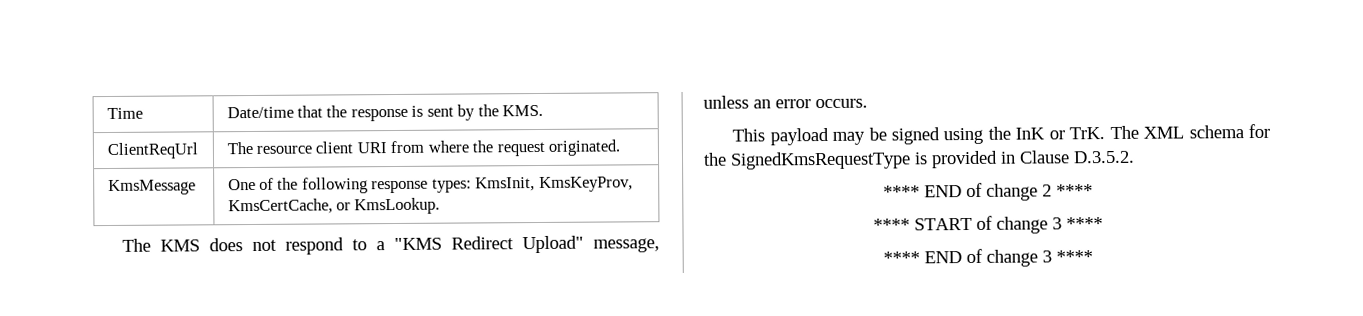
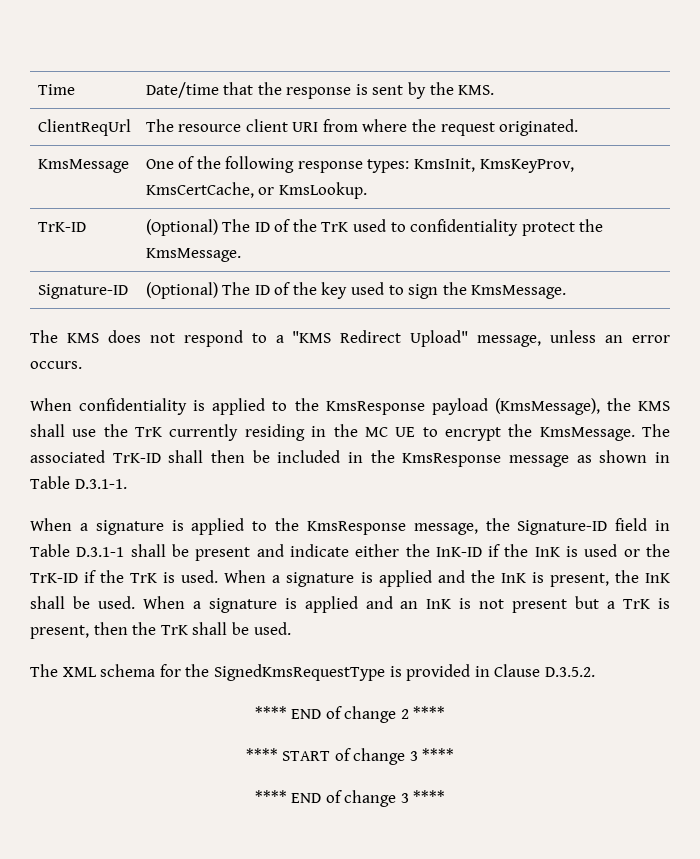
+ TrK-ID | (Optional) The ID of the TrK used to confidentiality protect the KmsMessage.
+ Signature-ID | (Optional) The ID of the key used to sign the KmsMessage.
- This payload may be signed using the InK or TrK. The XML schema for the SignedKmsRequestType is provided in Clause D.3.5.2.
+ When confidentiality is applied to the KmsResponse payload (KmsMessage), the KMS shall use the TrK currently residing in the MC UE to encrypt the KmsMessage. The associated TrK-ID shall then be included in the KmsResponse message as shown in Table D.3.1-1.
+ When a signature is applied to the KmsResponse message, the Signature-ID field in Table D.3.1-1 shall be present and indicate either the InK-ID if the InK is used or the TrK-ID if the TrK is used. When a signature is applied and the InK is present, the InK shall be used. When a signature is applied and an InK is not present but a TrK is present, then the TrK shall be used.
+ The XML schema for the SignedKmsRequestType is provided in Clause D.3.5.2.

